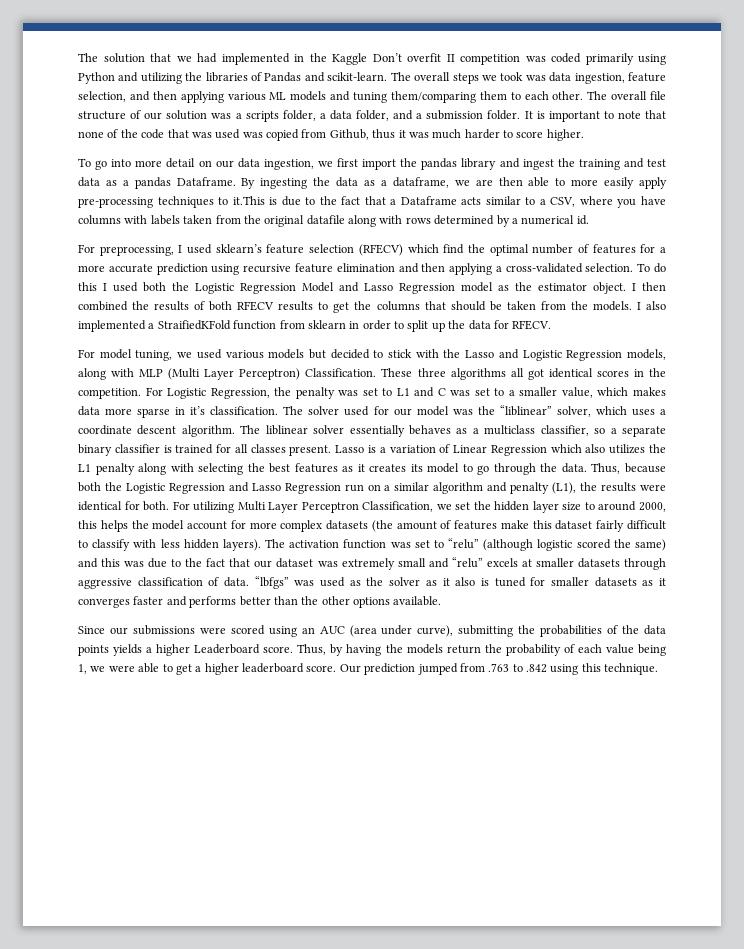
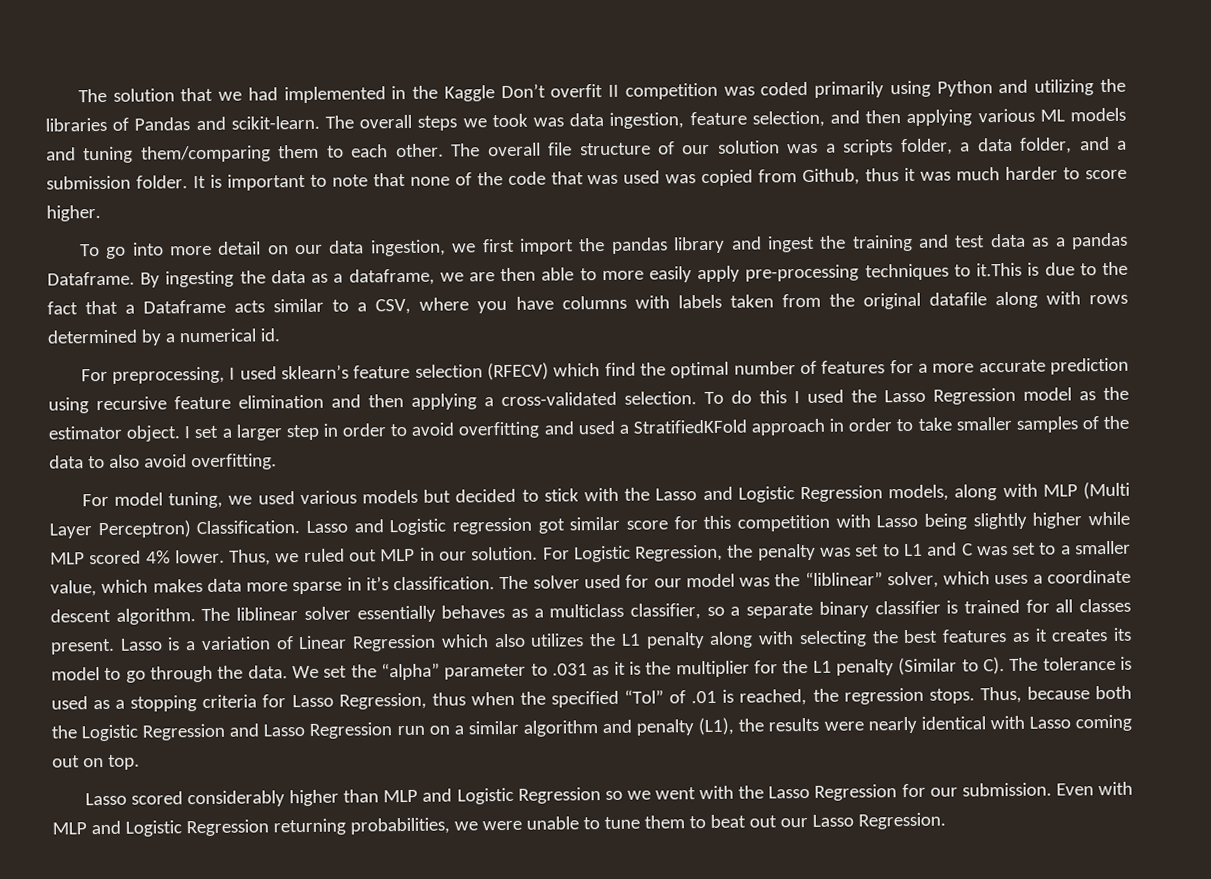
- To do this I used both the Logistic Regression Model and Lasso Regression model as the estimator object.
+ To do this I used the Lasso Regression model as the estimator object.
- I then combined the results of both RFECV results to get the columns that should be taken from the models. I also implemented a StraifiedKFold function from sklearn in order to split up the data for RFECV.
+ I set a larger step in order to avoid overfitting and used a StratifiedKFold approach in order to take smaller samples of the data to also avoid overfitting.
- These three algorithms all got identical scores in the competition.
+ Lasso and Logistic regression got similar score for this competition with Lasso being slightly higher while MLP scored 4% lower. Thus, we ruled out MLP in our solution.
+ We set the “alpha” parameter to .031 as it is the multiplier for the L1 penalty (Similar to C). The tolerance is used as a stopping criteria for Lasso Regression, thus when the specified “Tol” of .01 is reached, the regression stops.
- Thus, because both the Logistic Regression and Lasso Regression run on a similar algorithm and penalty (L1), the results were identical for both. For utilizing Multi Layer Perceptron Classification, we set the hidden layer size to around 2000, this helps the model account for more complex datasets (the amount of features make this dataset fairly difficult to classify with less hidden layers). The activation function was set to “relu” (although logistic scored the same) and this was due to the fact that our dataset was extremely small and “relu” excels at smaller datasets through aggressive classification of data. “lbfgs” was used as the solver as it also is tuned for smaller datasets as it converges faster and performs better than the other options available.
- Since our submissions were scored using an AUC (area under curve), submitting the probabilities of the data points yields a higher Leaderboard score. Thus, by having the models return the probability of each value being 1, we were able to get a higher leaderboard score. Our prediction jumped from .763 to .842 using this technique.
+ Thus, because both the Logistic Regression and Lasso Regression run on a similar algorithm and penalty (L1), the results were nearly identical with Lasso coming out on top.
+ Lasso scored considerably higher than MLP and Logistic Regression so we went with the Lasso Regression for our submission. Even with MLP and Logistic Regression returning probabilities, we were unable to tune them to beat out our Lasso Regression.

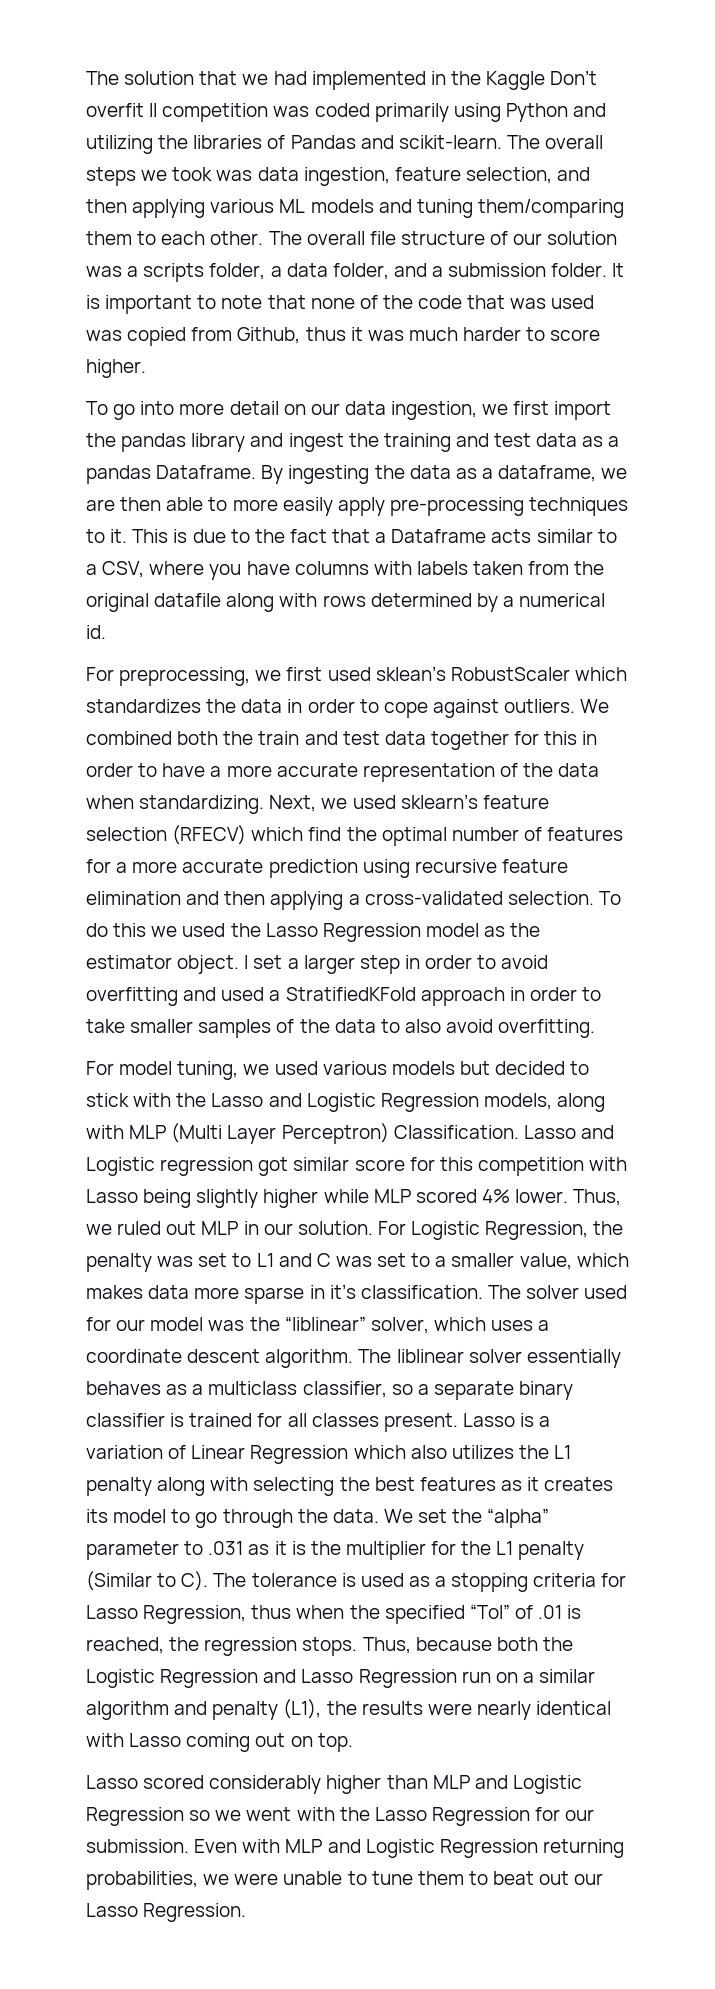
- By ingesting the data as a dataframe, we are then able to more easily apply pre-processing techniques to it.This is due to the fact that a Dataframe acts similar to a CSV, where you have columns with labels taken from the original datafile along with rows determined by a numerical id.
+ By ingesting the data as a dataframe, we are then able to more easily apply pre-processing techniques to it. This is due to the fact that a Dataframe acts similar to a CSV, where you have columns with labels taken from the original datafile along with rows determined by a numerical id.
- For preprocessing, I used sklearn’s feature selection (RFECV) which find the optimal number of features for a more accurate prediction using recursive feature elimination and then applying a cross-validated selection.
+ For preprocessing, we first used sklean’s RobustScaler which standardizes the data in order to cope against outliers. We combined both the train and test data together for this in order to have a more accurate representation of the data when standardizing. Next, we used sklearn’s feature selection (RFECV) which find the optimal number of features for a more accurate prediction using recursive feature elimination and then applying a cross-validated selection.
- To do this I used the Lasso Regression model as the estimator object.
+ To do this we used the Lasso Regression model as the estimator object.

